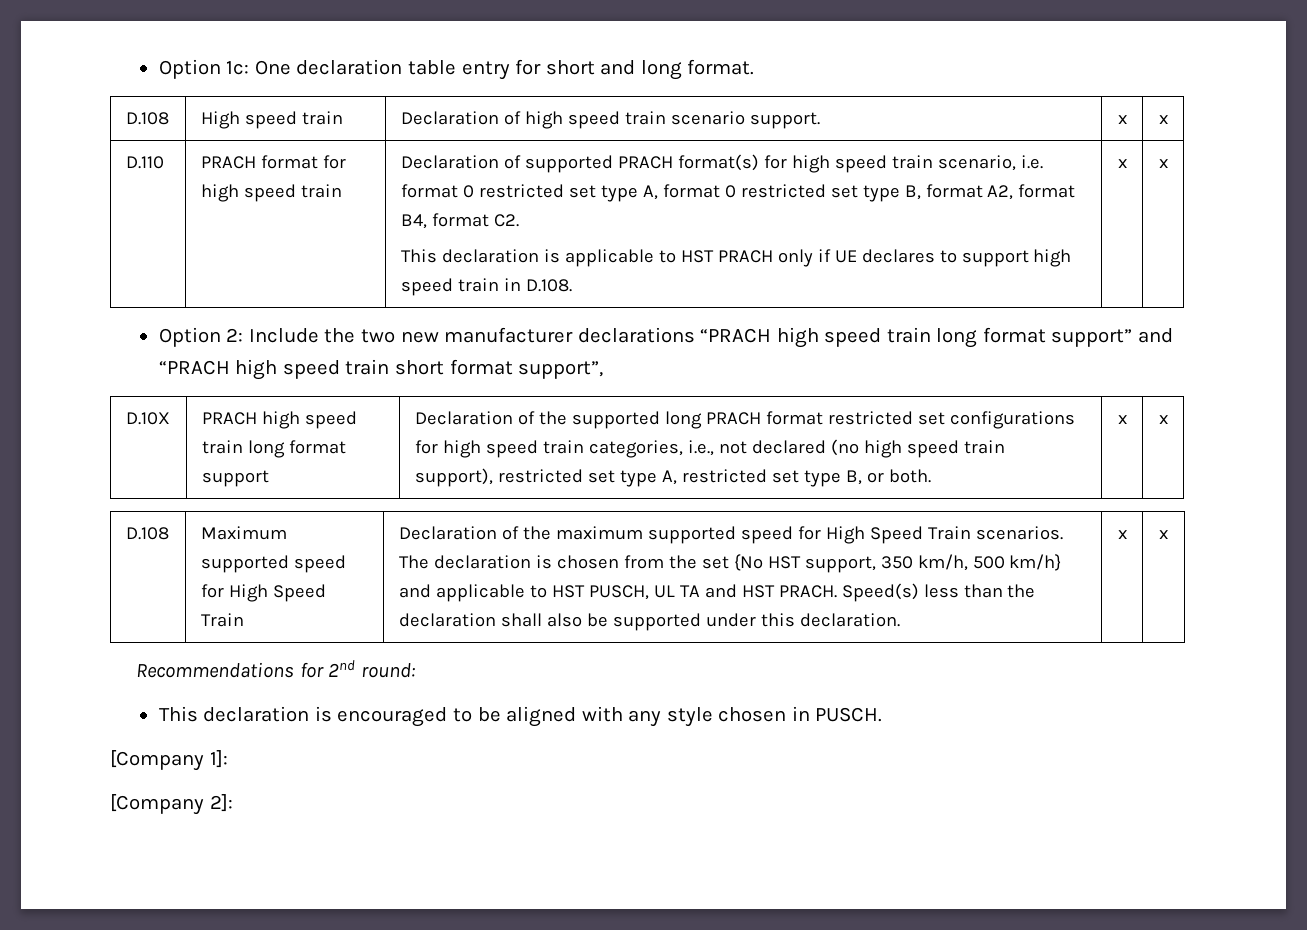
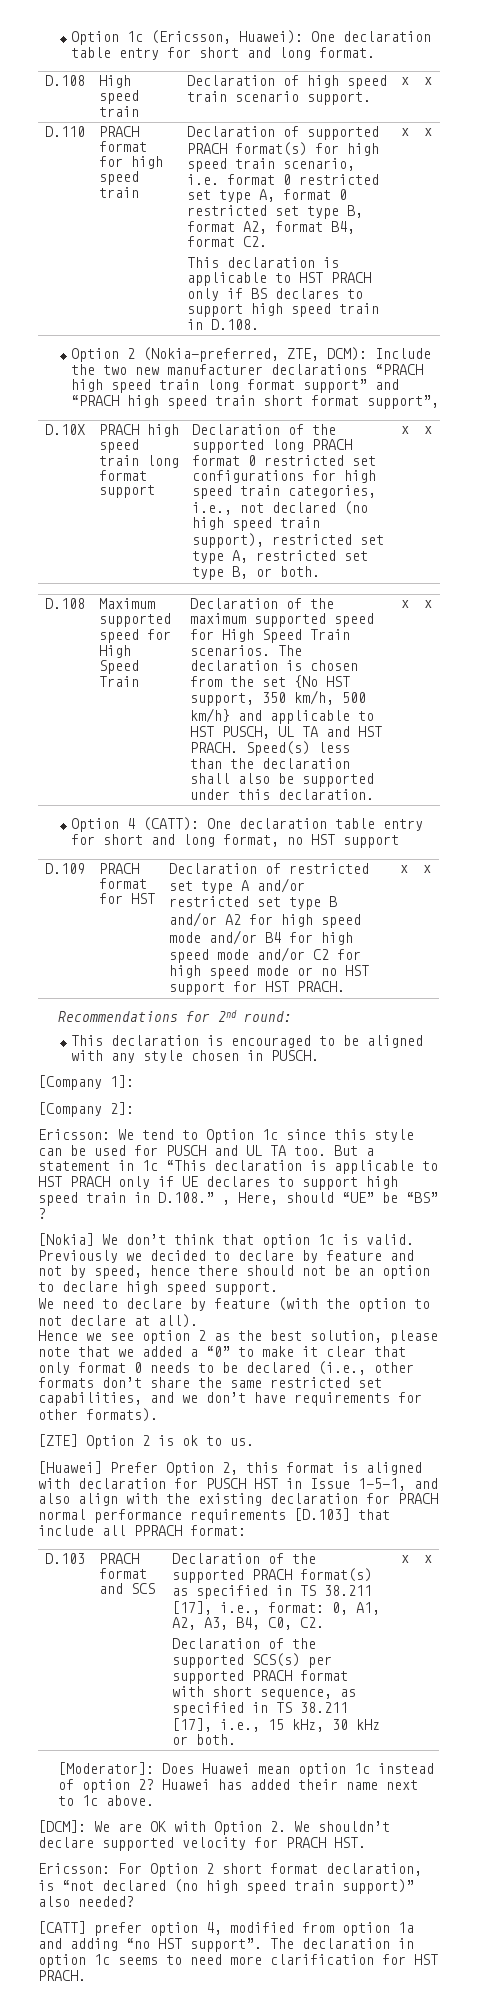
- Option 1c: One declaration table entry for short and long format.
+ Option 1c (Ericsson, Huawei): One declaration table entry for short and long format.
- This declaration is applicable to HST PRACH only if UE declares to support high speed train in D.108.
+ This declaration is applicable to HST PRACH only if BS declares to support high speed train in D.108.
- Option 2: Include the two new manufacturer declarations “PRACH high speed train long format support” and “PRACH high speed train short format support”,
+ Option 2 (Nokia-preferred, ZTE, DCM): Include the two new manufacturer declarations “PRACH high speed train long format support” and “PRACH high speed train short format support”,
- Declaration of the supported long PRACH format restricted set configurations for high speed train categories, i.e., not declared (no high speed train support), restricted set type A, restricted set type B, or both.
+ Declaration of the supported long PRACH format 0 restricted set configurations for high speed train categories, i.e., not declared (no high speed train support), restricted set type A, restricted set type B, or both.
+ Option 4 (CATT): One declaration table entry for short and long format, no HST support
+ D.109 | PRACH format for HST | Declaration of restricted set type A and/or restricted set type B and/or A2 for high speed mode and/or B4 for high speed mode and/or C2 for high speed mode or no HST support for HST PRACH. | x | x
+ Ericsson: We tend to Option 1c since this style can be used for PUSCH and UL TA too. But a statement in 1c “This declaration is applicable to HST PRACH only if UE declares to support high speed train in D.108.” , Here, should “UE” be “BS” ?
+ [Nokia] We don’t think that option 1c is valid. Previously we decided to declare by feature and not by speed, hence there should not be an option to declare high speed support.
+ We need to declare by feature (with the option to not declare at all).
+ Hence we see option 2 as the best solution, please note that we added a “0” to make it clear that only format 0 needs to be declared (i.e., other formats don’t share the same restricted set capabilities, and we don’t have requirements for other formats).
+ [ZTE] Option 2 is ok to us.
+ [Huawei] Prefer Option 2, this format is aligned with declaration for PUSCH HST in Issue 1-5-1, and also align with the existing declaration for PRACH normal performance requirements [D.103] that include all PPRACH format:
+ D.103 | PRACH format and SCS | Declaration of the supported PRACH format(s) as specified in TS 38.211 [17], i.e., format: 0, A1, A2, A3, B4, C0, C2.
+ Declaration of the supported SCS(s) per supported PRACH format with short sequence, as specified in TS 38.211 [17], i.e., 15 kHz, 30 kHz or both. | x | x
+ [Moderator]: Does Huawei mean option 1c instead of option 2? Huawei has added their name next to 1c above.
+ [DCM]: We are OK with Option 2. We shouldn’t declare supported velocity for PRACH HST.
+ Ericsson: For Option 2 short format declaration, is “not declared (no high speed train support)” also needed?
+ [CATT] prefer option 4, modified from option 1a and adding “no HST support”. The declaration in option 1c seems to need more clarification for HST PRACH.

